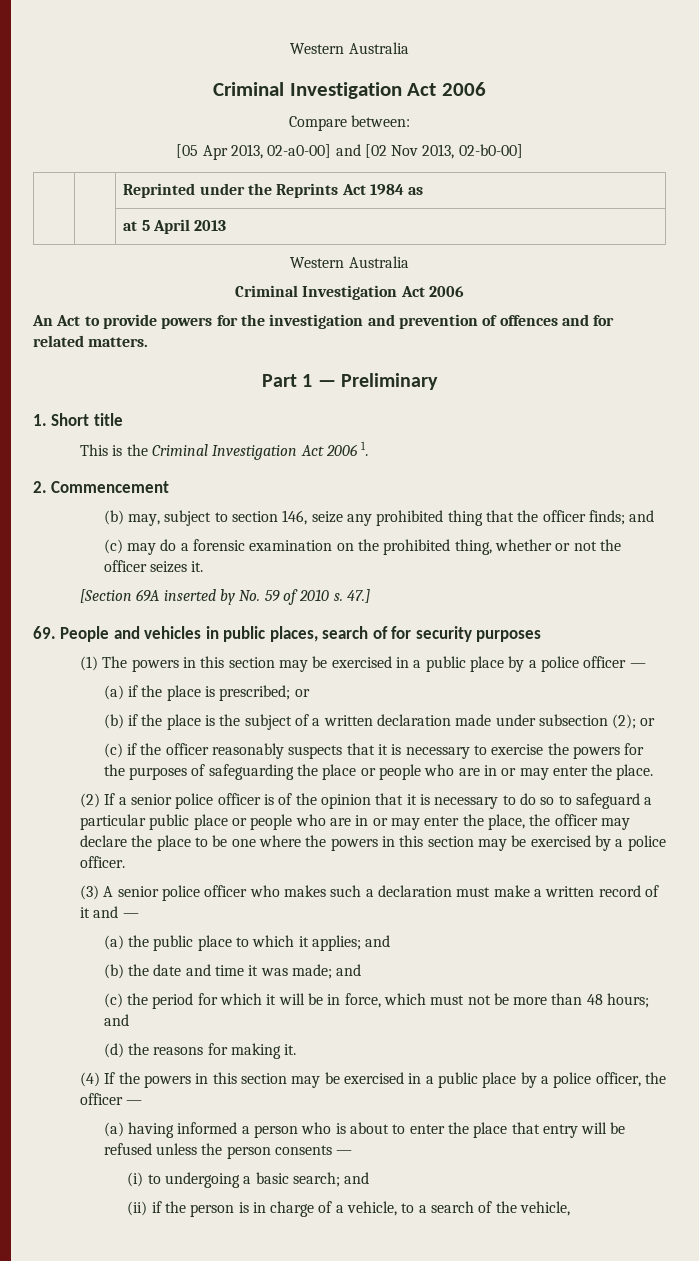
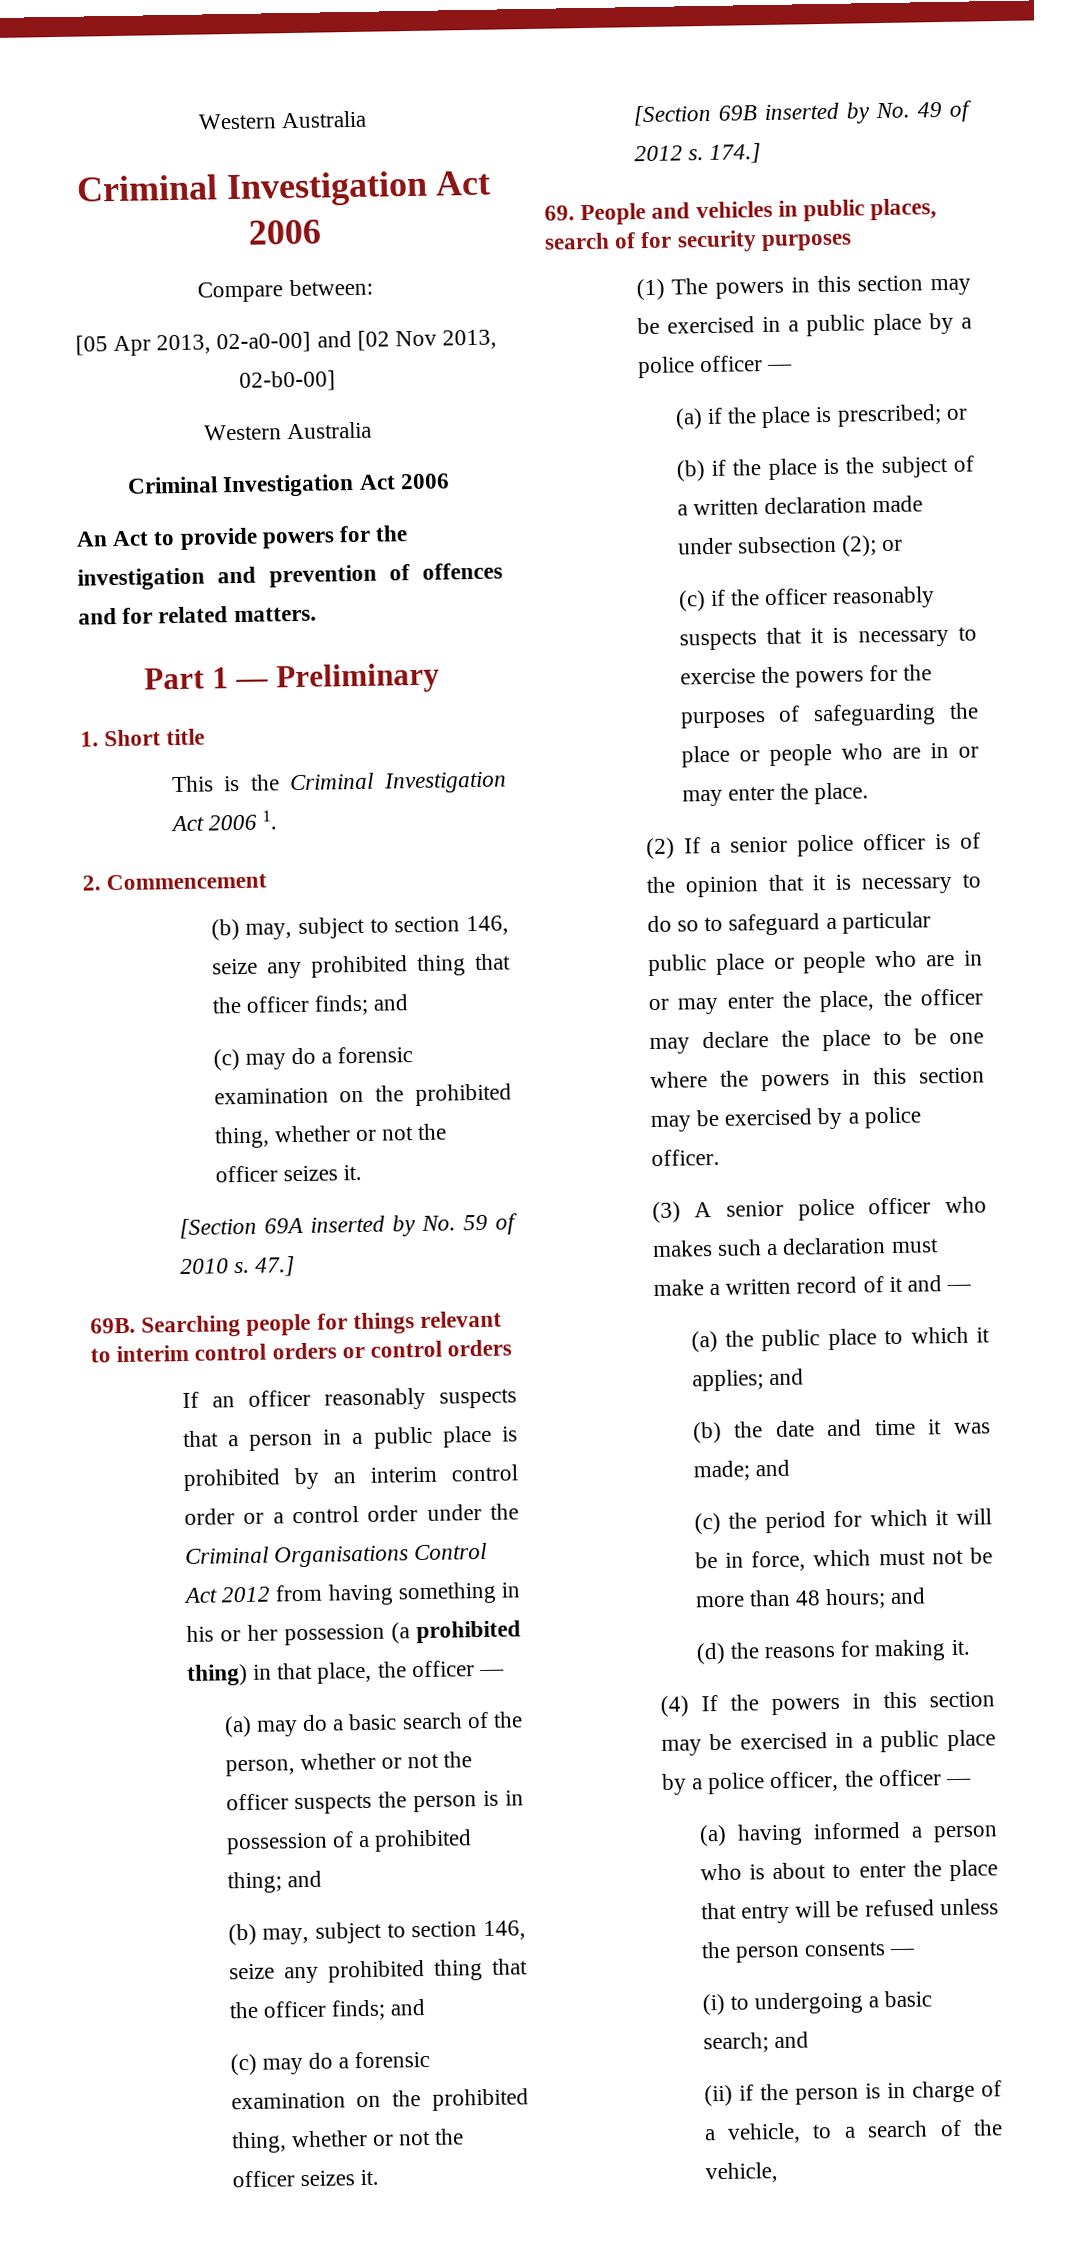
- | | Reprinted under the Reprints Act 1984 as
- | | at 5 April 2013
+ 69B. Searching people for things relevant to interim control orders or control orders
+ If an officer reasonably suspects that a person in a public place is prohibited by an interim control order or a control order under the Criminal Organisations Control Act 2012 from having something in his or her possession (a prohibited thing) in that place, the officer —
+ (a) may do a basic search of the person, whether or not the officer suspects the person is in possession of a prohibited thing; and
+ (b) may, subject to section 146, seize any prohibited thing that the officer finds; and
+ (c) may do a forensic examination on the prohibited thing, whether or not the officer seizes it.
+ [Section 69B inserted by No. 49 of 2012 s. 174.]

